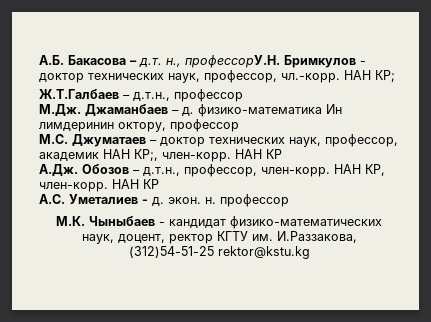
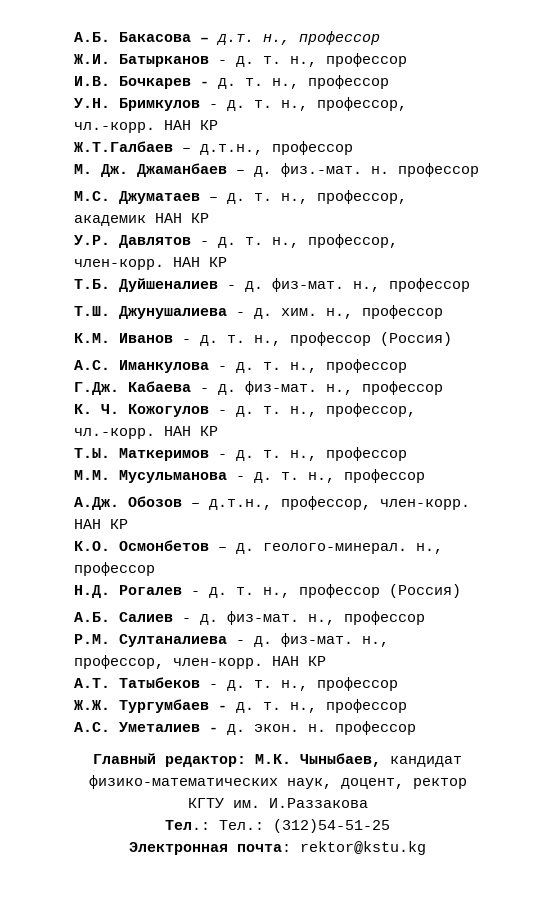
- А.Б. Бакасова – д.т. н., профессорУ.Н. Бримкулов - доктор технических наук, профессор, чл.-корр. НАН КР;
+ А.Б. Бакасова – д.т. н., профессор
+ Ж.И. Батырканов - д. т. н., профессор
+ И.В. Бочкарев - д. т. н., профессор
+ У.Н. Бримкулов - д. т. н., профессор, чл.-корр. НАН КР
- М.Дж. Джаманбаев – д. физико-математика Ин лимдеринин октору, профессор
+ М. Дж. Джаманбаев – д. физ.-мат. н. профессор
- М.С. Джуматаев – доктор технических наук, профессор, академик НАН КР;, член-корр. НАН КР
+ М.С. Джуматаев – д. т. н., профессор, академик НАН КР
+ У.Р. Давлятов - д. т. н., профессор, член-корр. НАН КР
+ Т.Б. Дуйшеналиев - д. физ-мат. н., профессор
+ Т.Ш. Джунушалиева - д. хим. н., профессор
+ К.М. Иванов - д. т. н., профессор (Россия)
+ А.С. Иманкулова - д. т. н., профессор
+ Г.Дж. Кабаева - д. физ-мат. н., профессор
+ К. Ч. Кожогулов - д. т. н., профессор, чл.-корр. НАН КР
+ Т.Ы. Маткеримов - д. т. н., профессор
+ М.М. Мусульманова - д. т. н., профессор
- А.Дж. Обозов – д.т.н., профессор, член-корр. НАН КР, член-корр. НАН КР
+ А.Дж. Обозов – д.т.н., профессор, член-корр. НАН КР
+ К.О. Осмонбетов – д. геолого-минерал. н., профессор
+ Н.Д. Рогалев - д. т. н., профессор (Россия)
+ А.Б. Салиев - д. физ-мат. н., профессор
+ Р.М. Султаналиева - д. физ-мат. н., профессор, член-корр. НАН КР
+ А.Т. Татыбеков - д. т. н., профессор
+ Ж.Ж. Тургумбаев - д. т. н., профессор
- М.К. Чыныбаев - кандидат физико-математических наук, доцент, ректор КГТУ им. И.Раззакова, (312)54-51-25 rektor@kstu.kg
+ Главный редактор: М.К. Чыныбаев, кандидат физико-математических наук, доцент, ректор КГТУ им. И.Раззакова
+ Тел.: Тел.: (312)54-51-25
+ Электронная почта: rektor@kstu.kg

